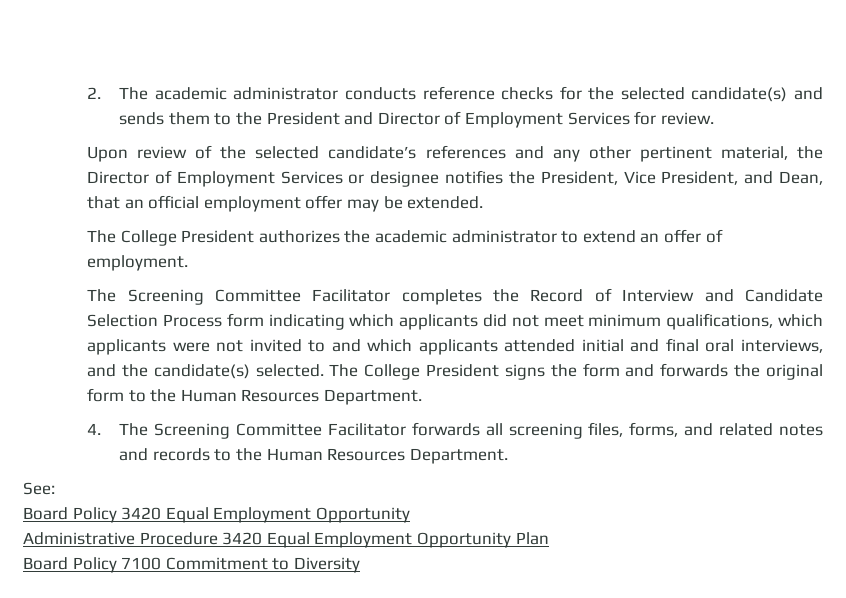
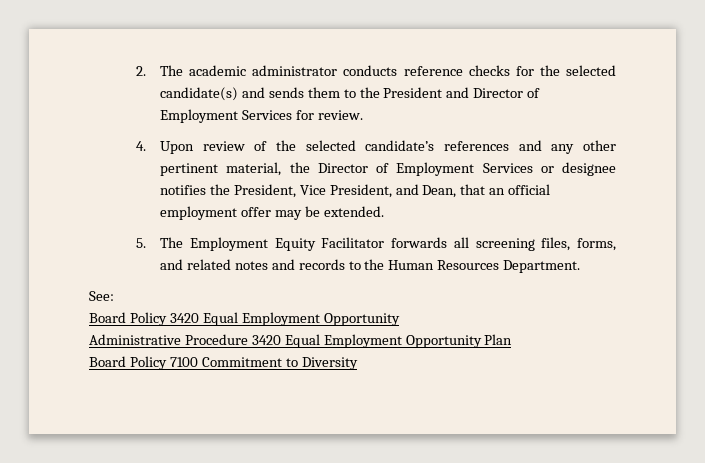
- Upon review of the selected candidate’s references and any other pertinent material, the Director of Employment Services or designee notifies the President, Vice President, and Dean, that an official employment offer may be extended.
+ 4. Upon review of the selected candidate’s references and any other pertinent material, the Director of Employment Services or designee notifies the President, Vice President, and Dean, that an official employment offer may be extended.
- The College President authorizes the academic administrator to extend an offer of employment.
- The Screening Committee Facilitator completes the Record of Interview and Candidate Selection Process form indicating which applicants did not meet minimum qualifications, which applicants were not invited to and which applicants attended initial and final oral interviews, and the candidate(s) selected. The College President signs the form and forwards the original form to the Human Resources Department.
- 4. The Screening Committee Facilitator forwards all screening files, forms, and related notes and records to the Human Resources Department.
+ 5. The Employment Equity Facilitator forwards all screening files, forms, and related notes and records to the Human Resources Department.

